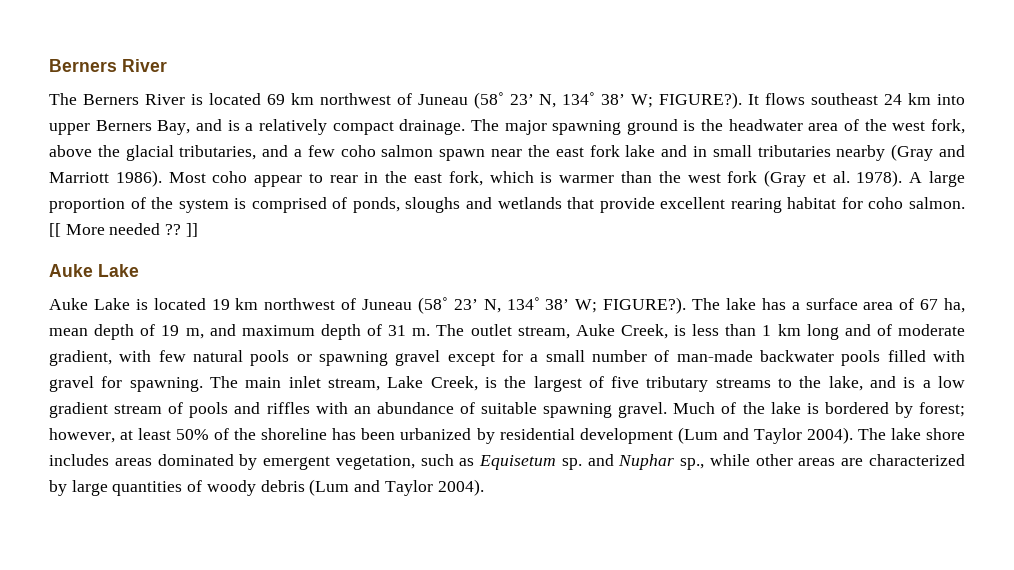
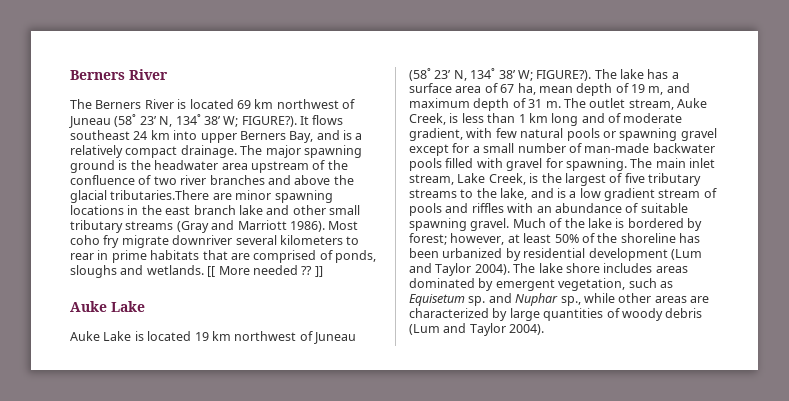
- The major spawning ground is the headwater area of the west fork, above the glacial tributaries, and a few coho salmon spawn near the east fork lake and in small tributaries nearby (Gray and Marriott 1986).
+ The major spawning ground is the headwater area upstream of the confluence of two river branches and above the glacial tributaries.There are minor spawning locations in the east branch lake and other small tributary streams (Gray and Marriott 1986).
- Most coho appear to rear in the east fork, which is warmer than the west fork (Gray et al. 1978). A large proportion of the system is comprised of ponds, sloughs and wetlands that provide excellent rearing habitat for coho salmon.
+ Most coho fry migrate downriver several kilometers to rear in prime habitats that are comprised of ponds, sloughs and wetlands.

